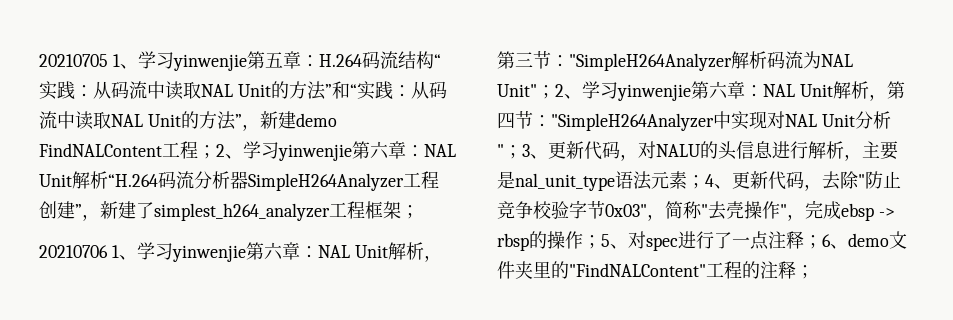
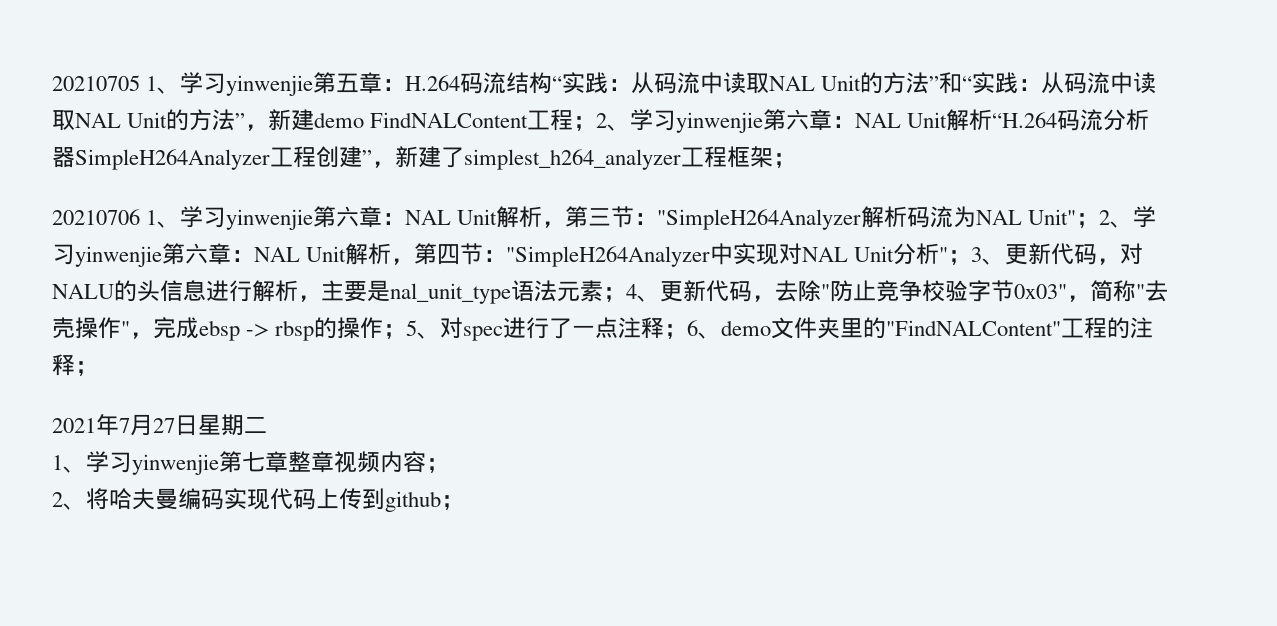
+ 2021年7月27日星期二
+ 1、学习yinwenjie第七章整章视频内容；
+ 2、将哈夫曼编码实现代码上传到github；

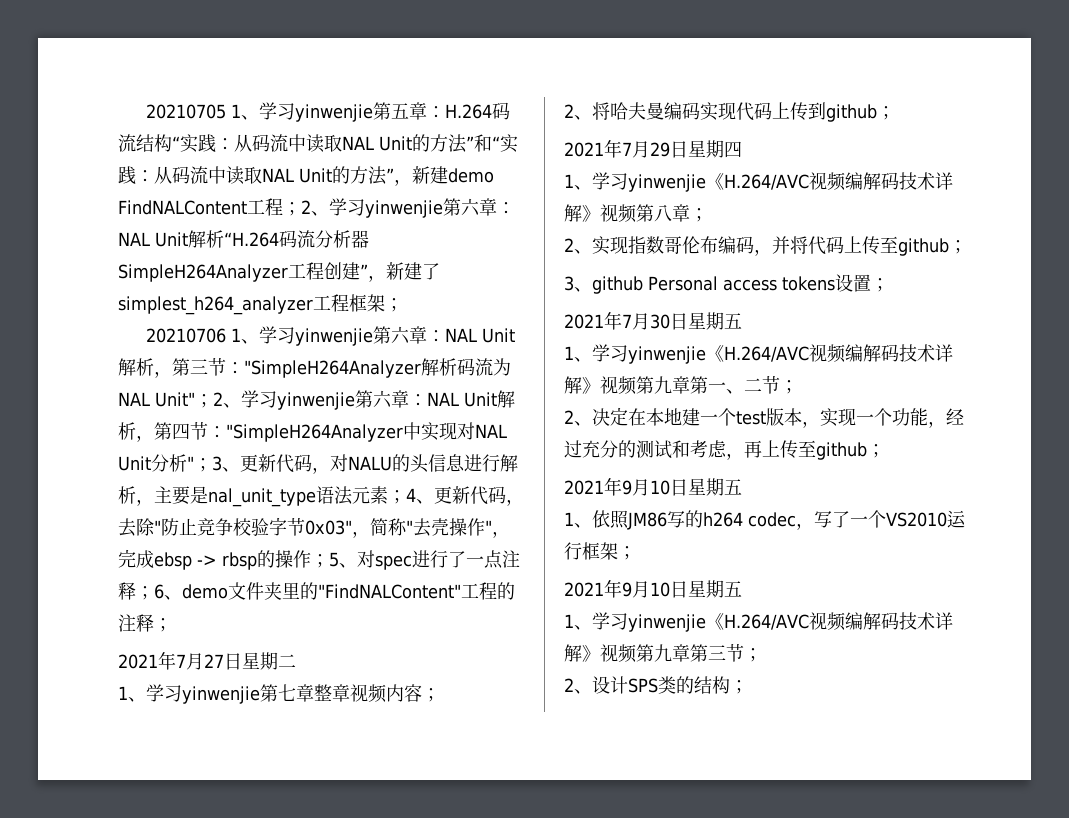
+ 2021年7月29日星期四
+ 1、学习yinwenjie《H.264/AVC视频编解码技术详解》视频第八章；
+ 2、实现指数哥伦布编码，并将代码上传至github；
+ 3、github Personal access tokens设置；
+ 2021年7月30日星期五
+ 1、学习yinwenjie《H.264/AVC视频编解码技术详解》视频第九章第一、二节；
+ 2、决定在本地建一个test版本，实现一个功能，经过充分的测试和考虑，再上传至github；
+ 2021年9月10日星期五
+ 1、依照JM86写的h264 codec，写了一个VS2010运行框架；
+ 2021年9月10日星期五
+ 1、学习yinwenjie《H.264/AVC视频编解码技术详解》视频第九章第三节；
+ 2、设计SPS类的结构；

